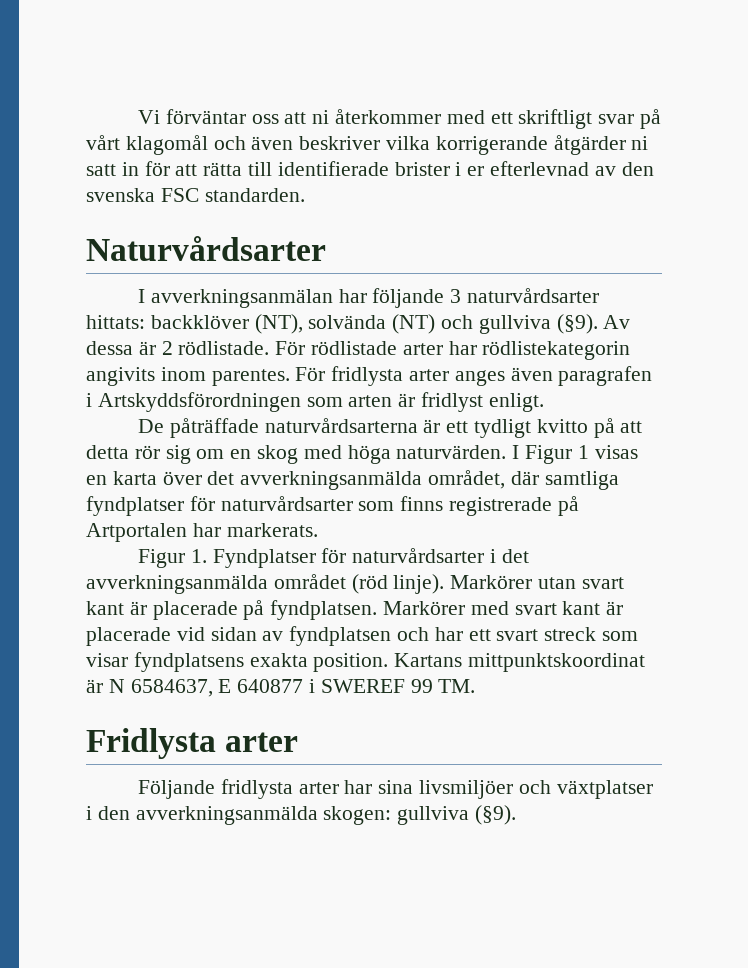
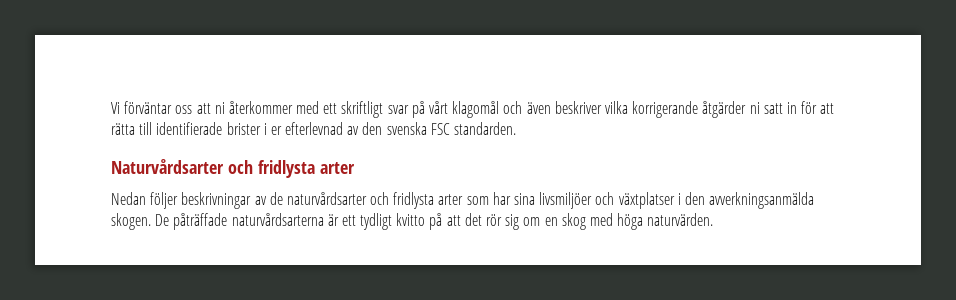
- Naturvårdsarter
- I avverkningsanmälan har följande 3 naturvårdsarter hittats: backklöver (NT), solvända (NT) och gullviva (§9). Av dessa är 2 rödlistade. För rödlistade arter har rödlistekategorin angivits inom parentes. För fridlysta arter anges även paragrafen i Artskyddsförordningen som arten är fridlyst enligt.
- De påträffade naturvårdsarterna är ett tydligt kvitto på att detta rör sig om en skog med höga naturvärden. I Figur 1 visas en karta över det avverkningsanmälda området, där samtliga fyndplatser för naturvårdsarter som finns registrerade på Artportalen har markerats.
- Figur 1. Fyndplatser för naturvårdsarter i det avverkningsanmälda området (röd linje). Markörer utan svart kant är placerade på fyndplatsen. Markörer med svart kant är placerade vid sidan av fyndplatsen och har ett svart streck som visar fyndplatsens exakta position. Kartans mittpunktskoordinat är N 6584637, E 640877 i SWEREF 99 TM.
- Fridlysta arter
- Följande fridlysta arter har sina livsmiljöer och växtplatser i den avverkningsanmälda skogen: gullviva (§9).
+ Naturvårdsarter och fridlysta arter
+ Nedan följer beskrivningar av de naturvårdsarter och fridlysta arter som har sina livsmiljöer och växtplatser i den avverkningsanmälda skogen. De påträffade naturvårdsarterna är ett tydligt kvitto på att det rör sig om en skog med höga naturvärden.

